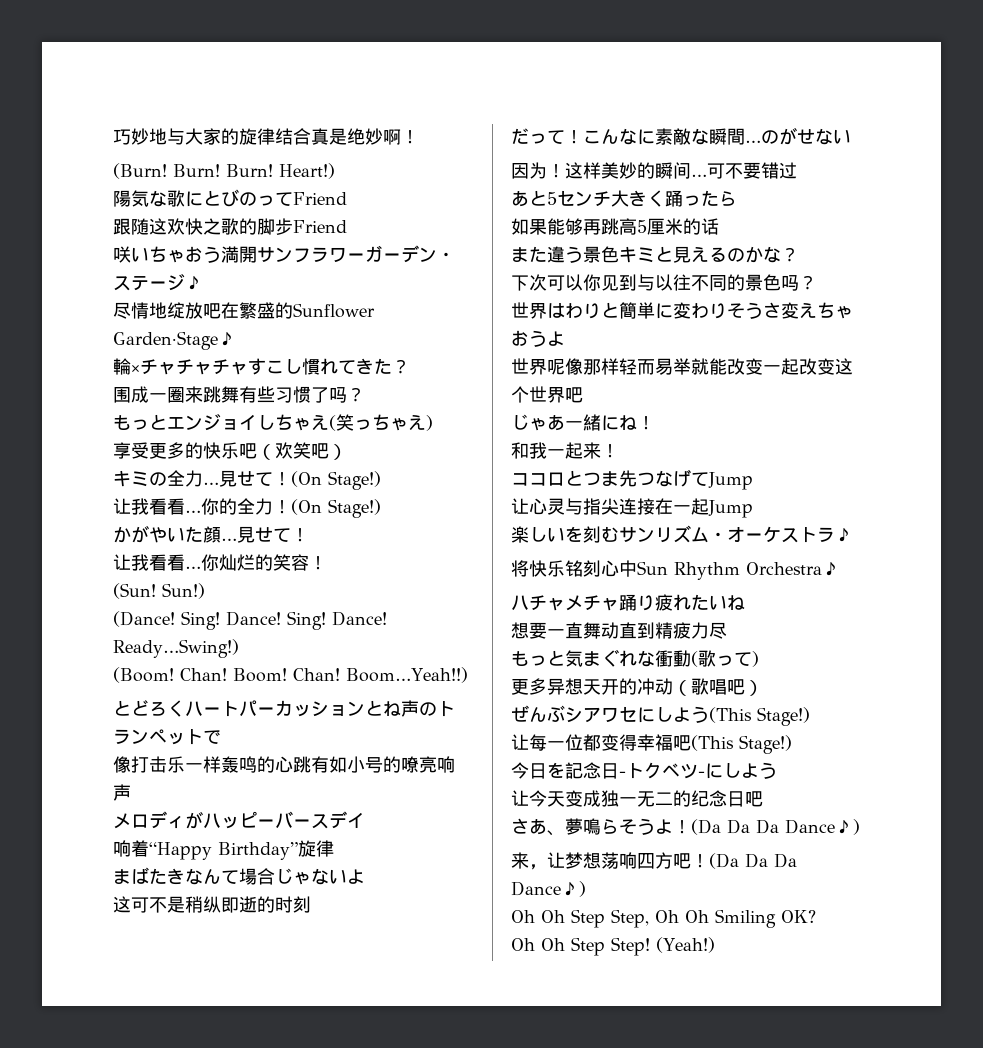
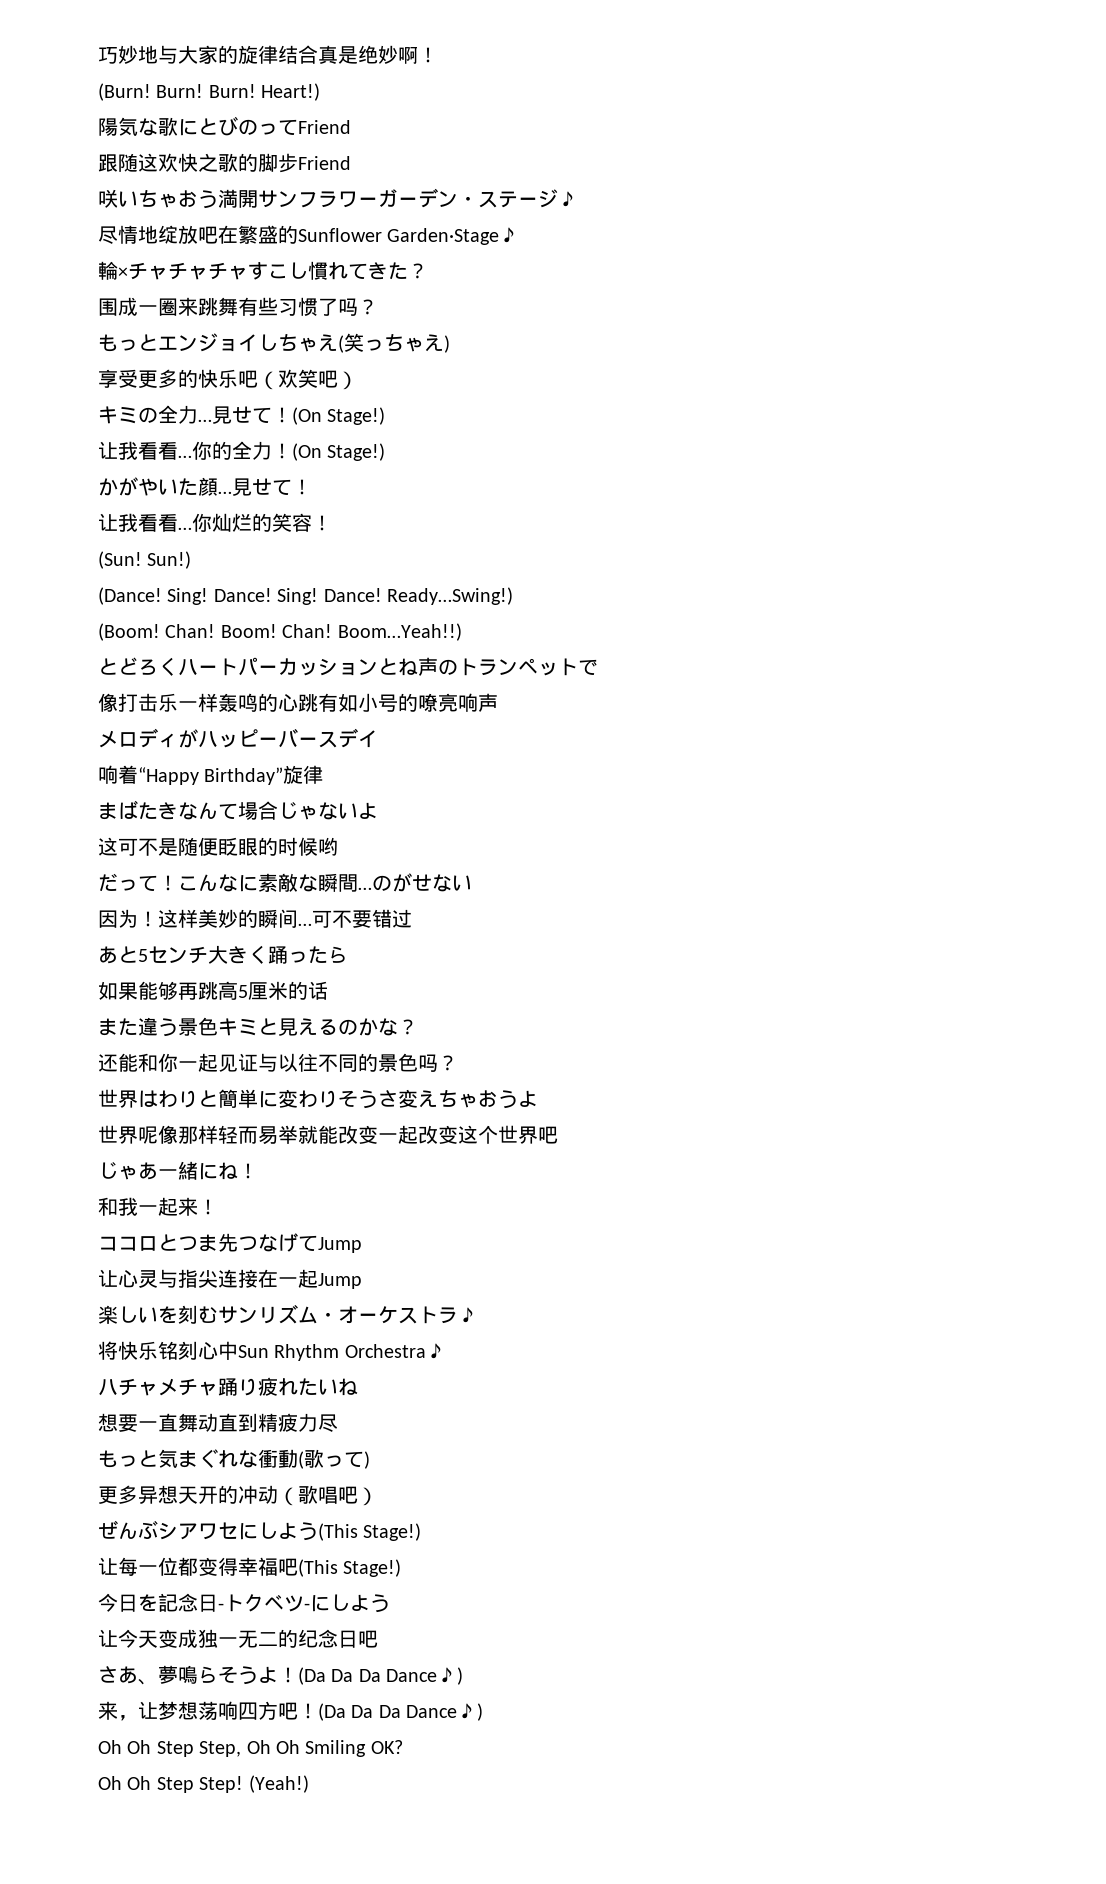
- 这可不是稍纵即逝的时刻
+ 这可不是随便眨眼的时候哟
- 下次可以你见到与以往不同的景色吗？
+ 还能和你一起见证与以往不同的景色吗？

